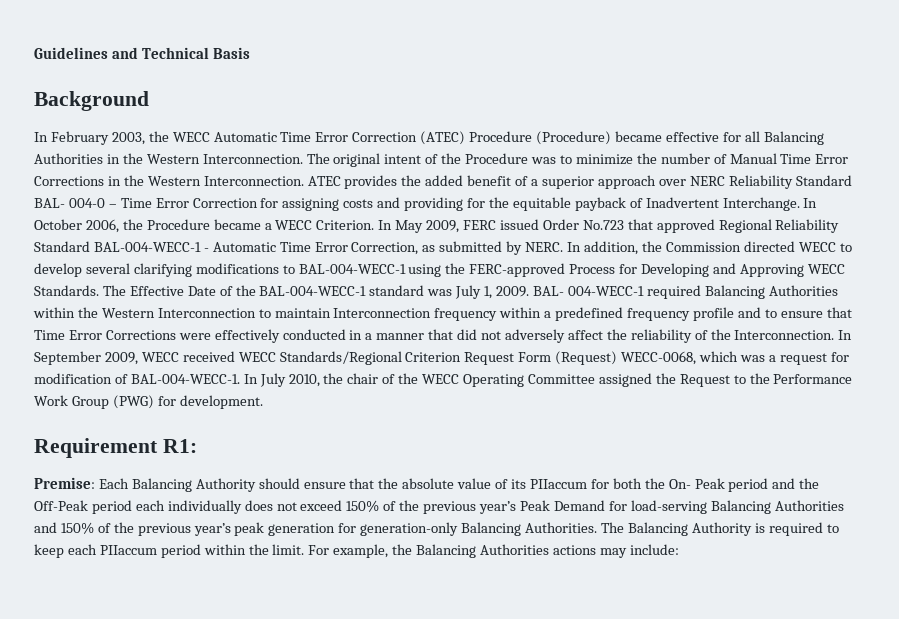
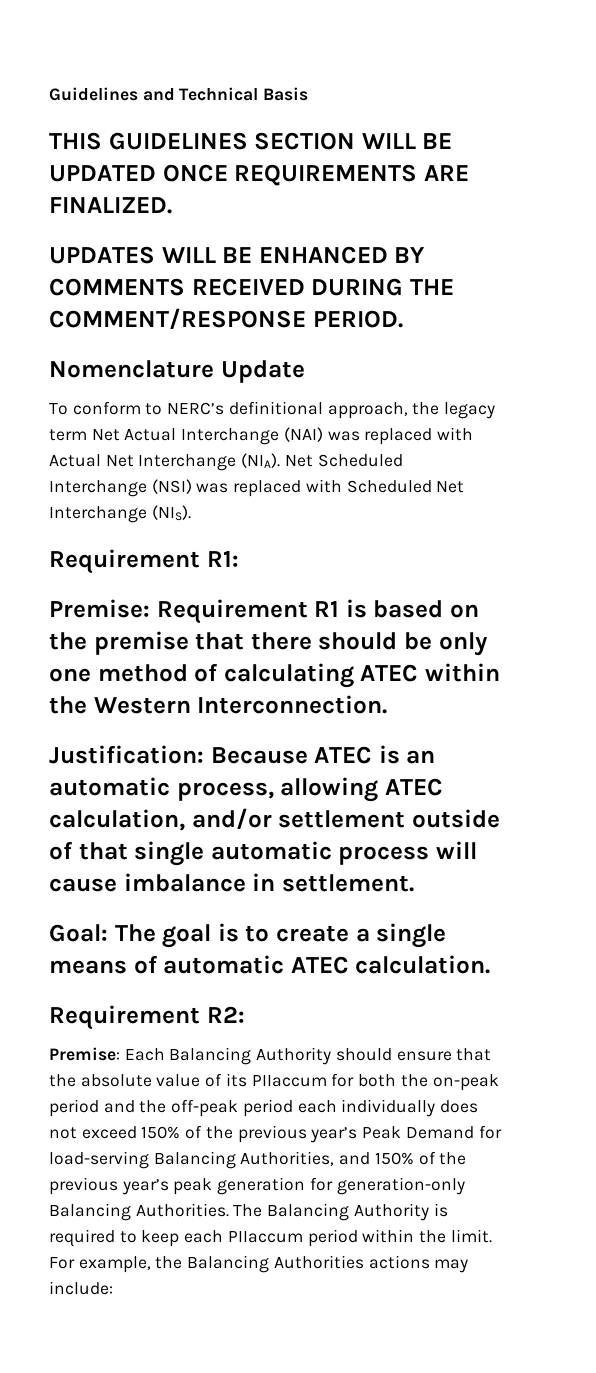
- Background
- In February 2003, the WECC Automatic Time Error Correction (ATEC) Procedure (Procedure) became effective for all Balancing Authorities in the Western Interconnection. The original intent of the Procedure was to minimize the number of Manual Time Error Corrections in the Western Interconnection. ATEC provides the added benefit of a superior approach over NERC Reliability Standard BAL- 004-0 – Time Error Correction for assigning costs and providing for the equitable payback of Inadvertent Interchange. In October 2006, the Procedure became a WECC Criterion. In May 2009, FERC issued Order No.723 that approved Regional Reliability Standard BAL-004-WECC-1 - Automatic Time Error Correction, as submitted by NERC. In addition, the Commission directed WECC to develop several clarifying modifications to BAL-004-WECC-1 using the FERC-approved Process for Developing and Approving WECC Standards. The Effective Date of the BAL-004-WECC-1 standard was July 1, 2009. BAL- 004-WECC-1 required Balancing Authorities within the Western Interconnection to maintain Interconnection frequency within a predefined frequency profile and to ensure that Time Error Corrections were effectively conducted in a manner that did not adversely affect the reliability of the Interconnection. In September 2009, WECC received WECC Standards/Regional Criterion Request Form (Request) WECC-0068, which was a request for modification of BAL-004-WECC-1. In July 2010, the chair of the WECC Operating Committee assigned the Request to the Performance Work Group (PWG) for development.
+ THIS GUIDELINES SECTION WILL BE UPDATED ONCE REQUIREMENTS ARE FINALIZED.
+ UPDATES WILL BE ENHANCED BY COMMENTS RECEIVED DURING THE COMMENT/RESPONSE PERIOD.
+ Nomenclature Update
+ To conform to NERC’s definitional approach, the legacy term Net Actual Interchange (NAI) was replaced with Actual Net Interchange (NIA). Net Scheduled Interchange (NSI) was replaced with Scheduled Net Interchange (NIS).
  Requirement R1:
+ Premise: Requirement R1 is based on the premise that there should be only one method of calculating ATEC within the Western Interconnection.
+ Justification: Because ATEC is an automatic process, allowing ATEC calculation, and/or settlement outside of that single automatic process will cause imbalance in settlement.
+ Goal: The goal is to create a single means of automatic ATEC calculation.
+ Requirement R2:
- Premise: Each Balancing Authority should ensure that the absolute value of its PIIaccum for both the On- Peak period and the Off-Peak period each individually does not exceed 150% of the previous year’s Peak Demand for load-serving Balancing Authorities and 150% of the previous year’s peak generation for generation-only Balancing Authorities.
+ Premise: Each Balancing Authority should ensure that the absolute value of its PIIaccum for both the on-peak period and the off-peak period each individually does not exceed 150% of the previous year’s Peak Demand for load-serving Balancing Authorities, and 150% of the previous year’s peak generation for generation-only Balancing Authorities.

